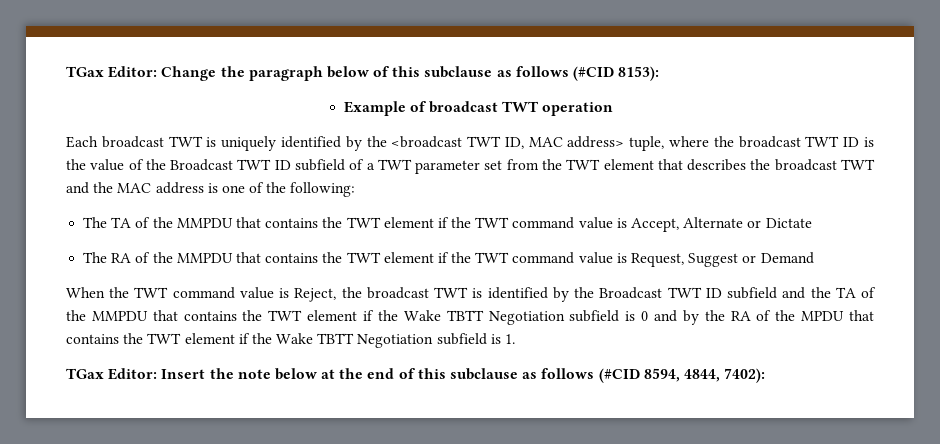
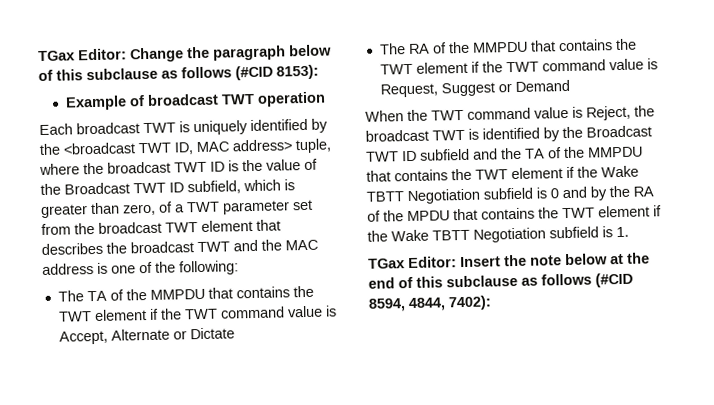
- Each broadcast TWT is uniquely identified by the <broadcast TWT ID, MAC address> tuple, where the broadcast TWT ID is the value of the Broadcast TWT ID subfield of a TWT parameter set from the TWT element that describes the broadcast TWT and the MAC address is one of the following:
+ Each broadcast TWT is uniquely identified by the <broadcast TWT ID, MAC address> tuple, where the broadcast TWT ID is the value of the Broadcast TWT ID subfield, which is greater than zero, of a TWT parameter set from the broadcast TWT element that describes the broadcast TWT and the MAC address is one of the following:

